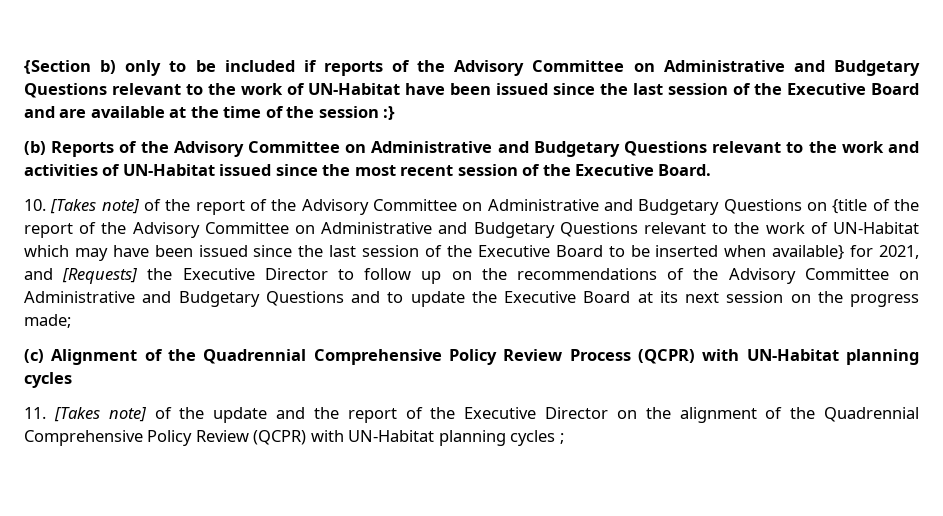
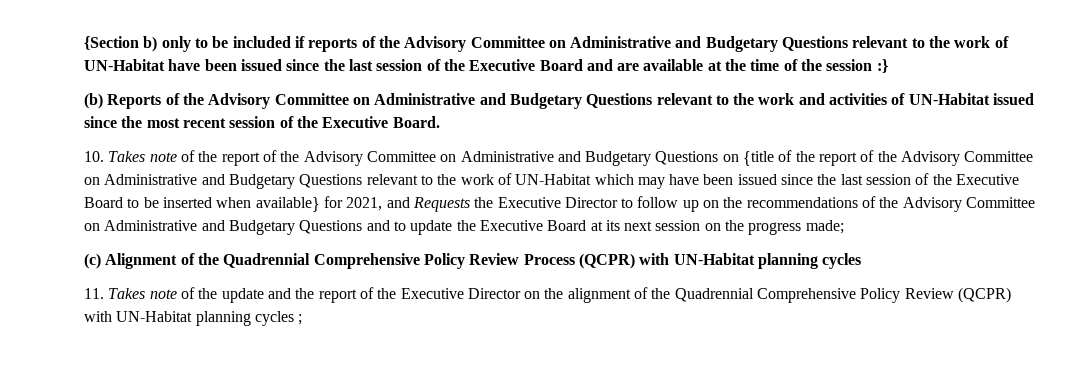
- 10. [Takes note] of the report of the Advisory Committee on Administrative and Budgetary Questions on {title of the report of the Advisory Committee on Administrative and Budgetary Questions relevant to the work of UN-Habitat which may have been issued since the last session of the Executive Board to be inserted when available} for 2021, and [Requests] the Executive Director to follow up on the recommendations of the Advisory Committee on Administrative and Budgetary Questions and to update the Executive Board at its next session on the progress made;
+ 10. Takes note of the report of the Advisory Committee on Administrative and Budgetary Questions on {title of the report of the Advisory Committee on Administrative and Budgetary Questions relevant to the work of UN-Habitat which may have been issued since the last session of the Executive Board to be inserted when available} for 2021, and Requests the Executive Director to follow up on the recommendations of the Advisory Committee on Administrative and Budgetary Questions and to update the Executive Board at its next session on the progress made;
- 11. [Takes note] of the update and the report of the Executive Director on the alignment of the Quadrennial Comprehensive Policy Review (QCPR) with UN-Habitat planning cycles ;
+ 11. Takes note of the update and the report of the Executive Director on the alignment of the Quadrennial Comprehensive Policy Review (QCPR) with UN-Habitat planning cycles ;

